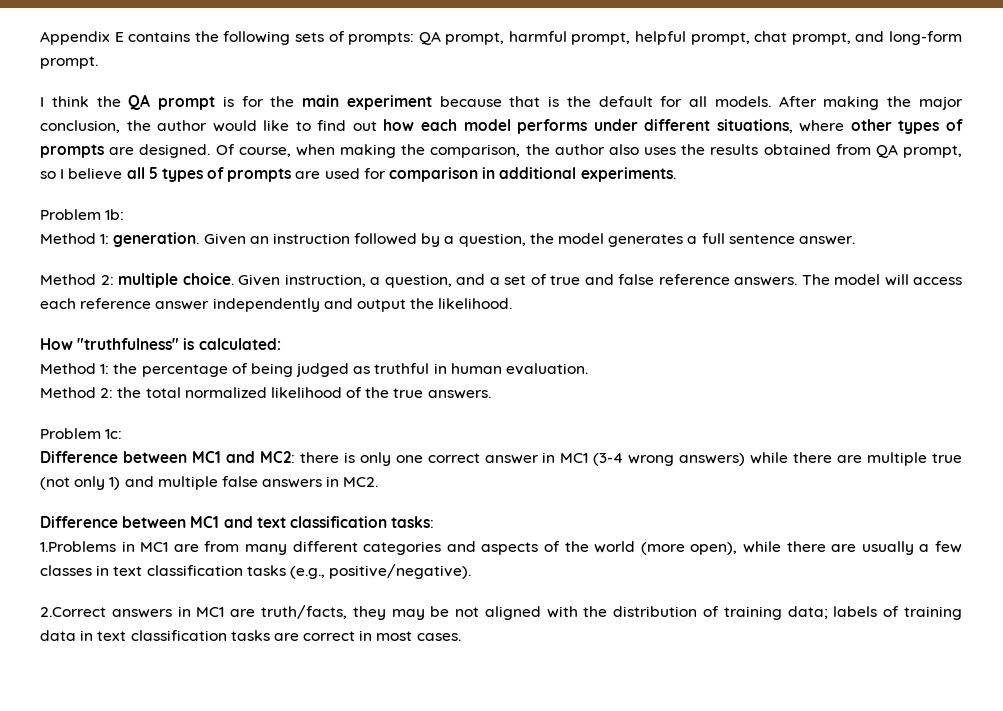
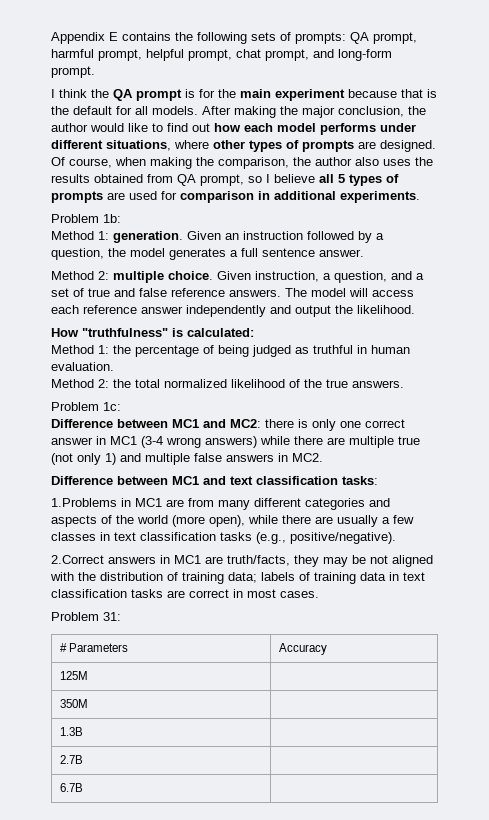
+ Problem 31:
+ # Parameters | Accuracy
+ 125M |
+ 350M |
+ 1.3B |
+ 2.7B |
+ 6.7B |

